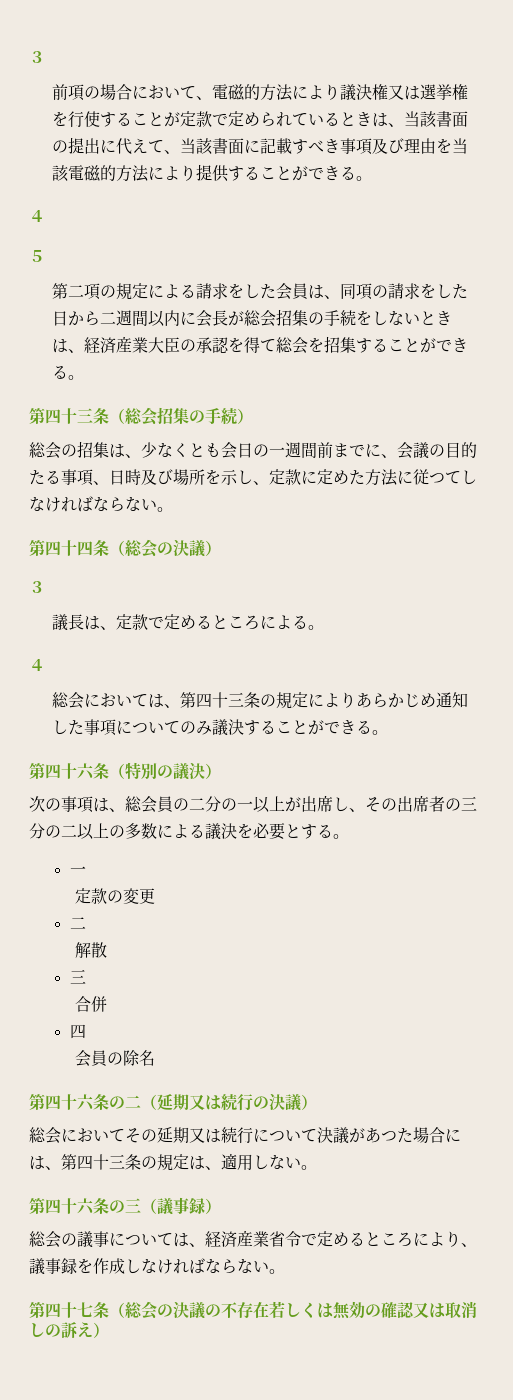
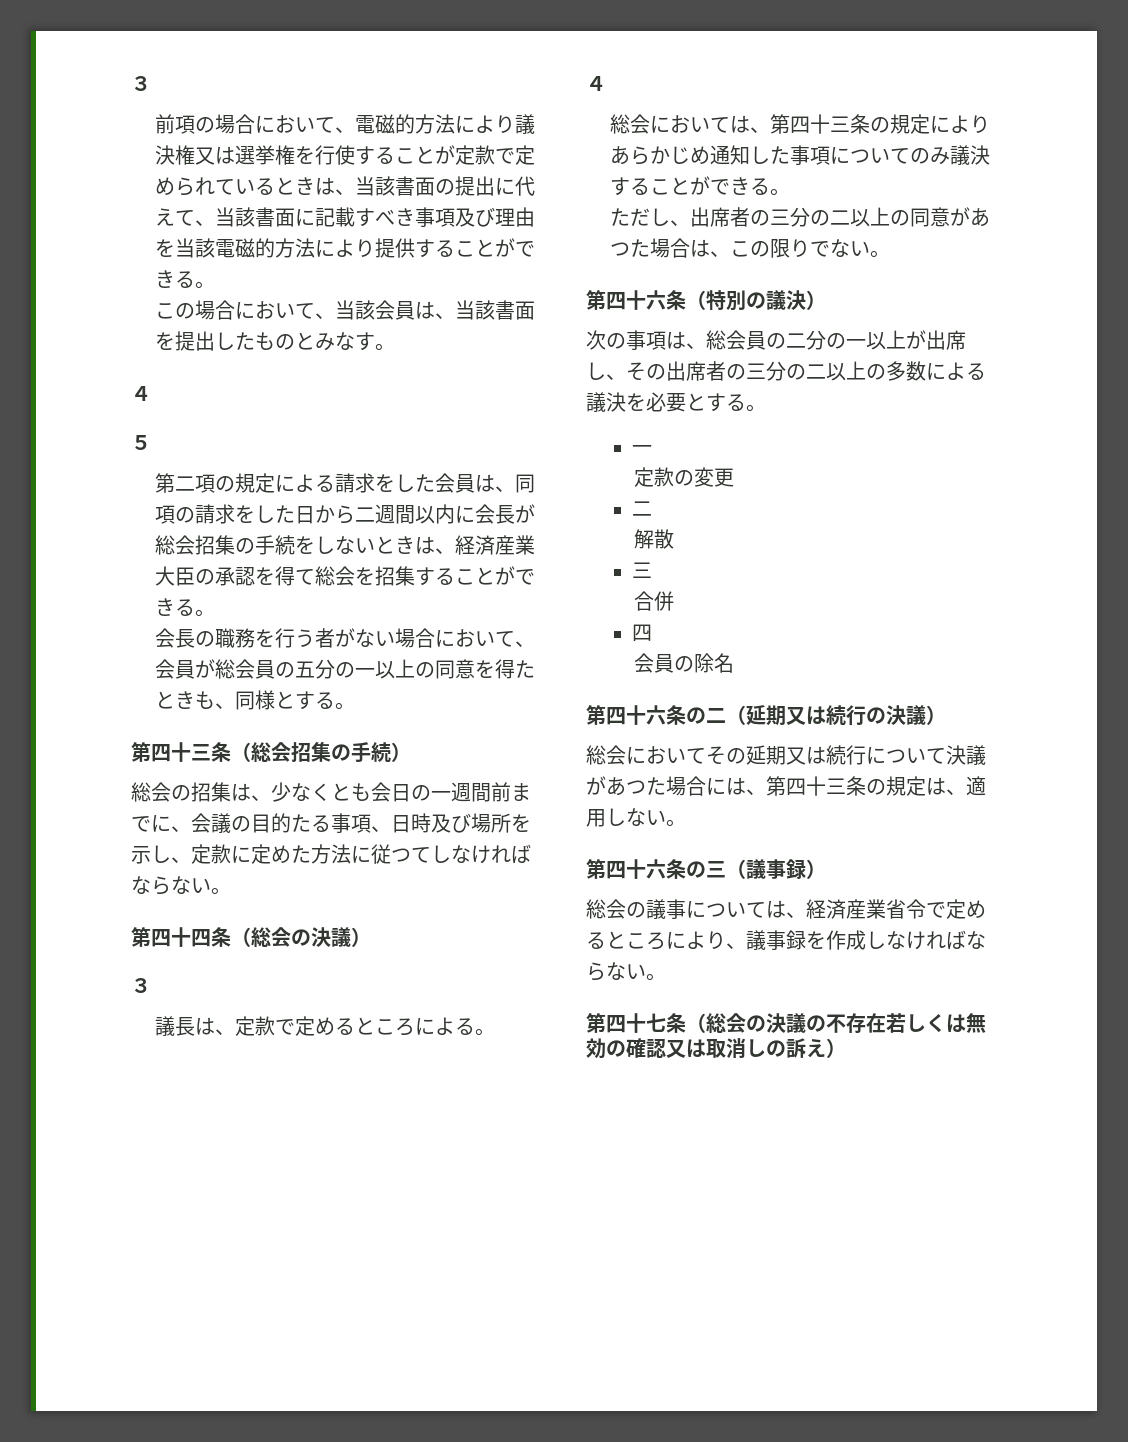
+ この場合において、当該会員は、当該書面を提出したものとみなす。
+ 会長の職務を行う者がない場合において、会員が総会員の五分の一以上の同意を得たときも、同様とする。
+ ただし、出席者の三分の二以上の同意があつた場合は、この限りでない。

